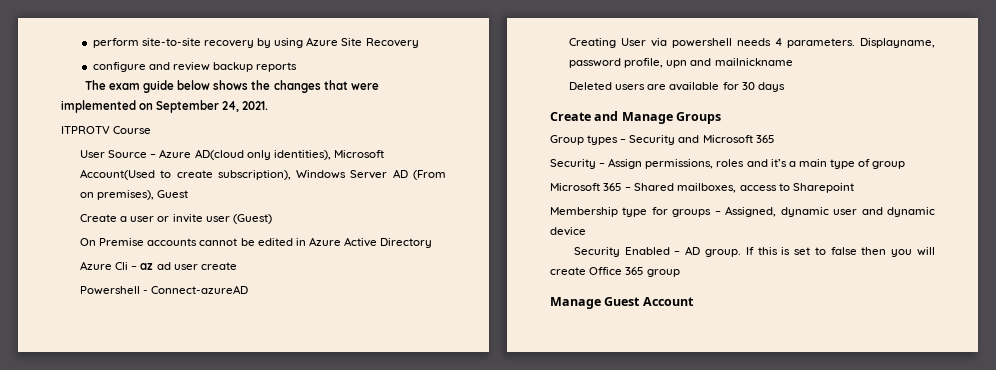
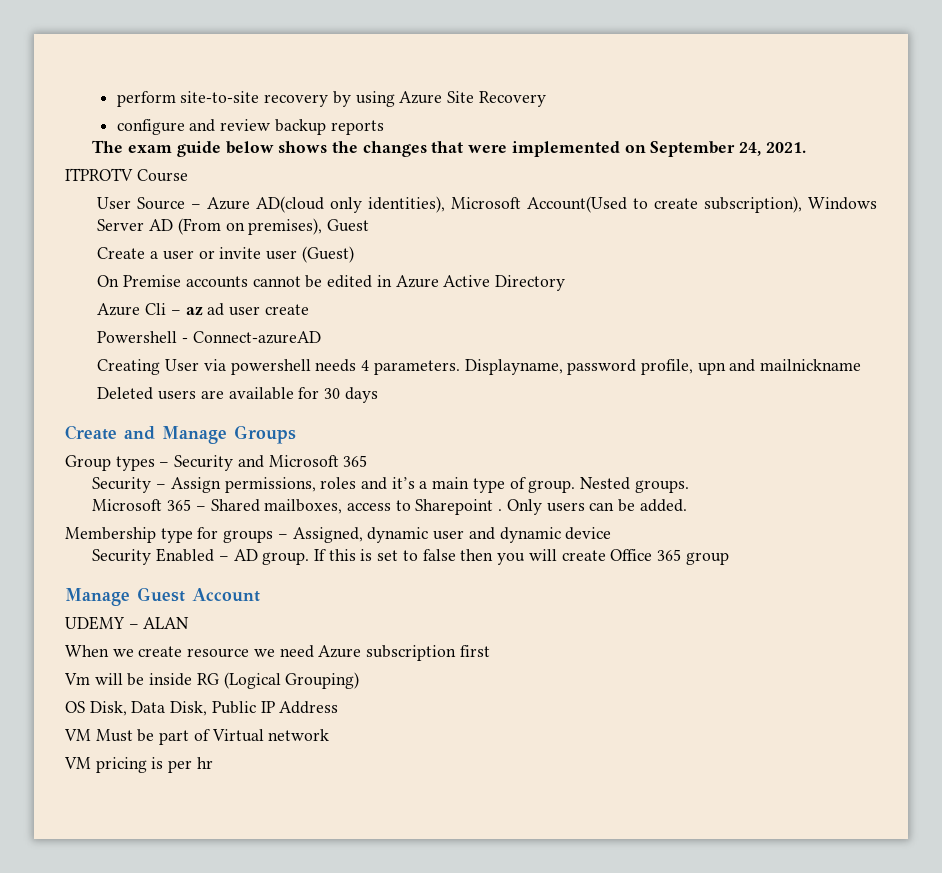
- Security – Assign permissions, roles and it’s a main type of group
+ Security – Assign permissions, roles and it’s a main type of group. Nested groups.
- Microsoft 365 – Shared mailboxes, access to Sharepoint
+ Microsoft 365 – Shared mailboxes, access to Sharepoint . Only users can be added.
+ UDEMY – ALAN
+ When we create resource we need Azure subscription first
+ Vm will be inside RG (Logical Grouping)
+ OS Disk, Data Disk, Public IP Address
+ VM Must be part of Virtual network
+ VM pricing is per hr

